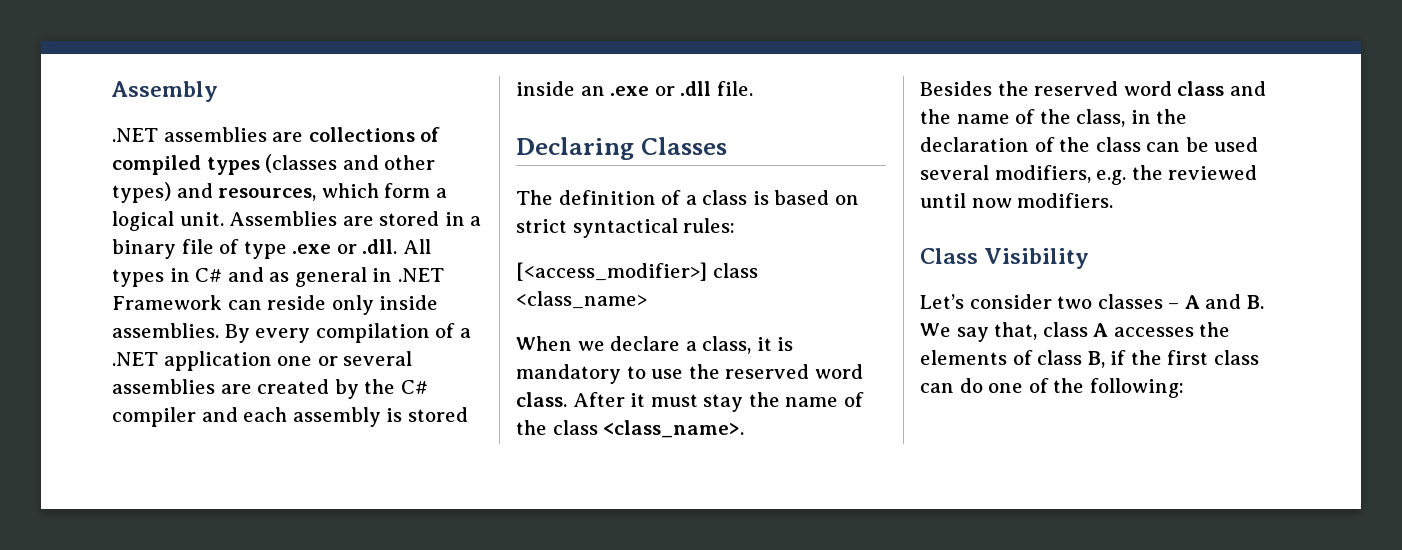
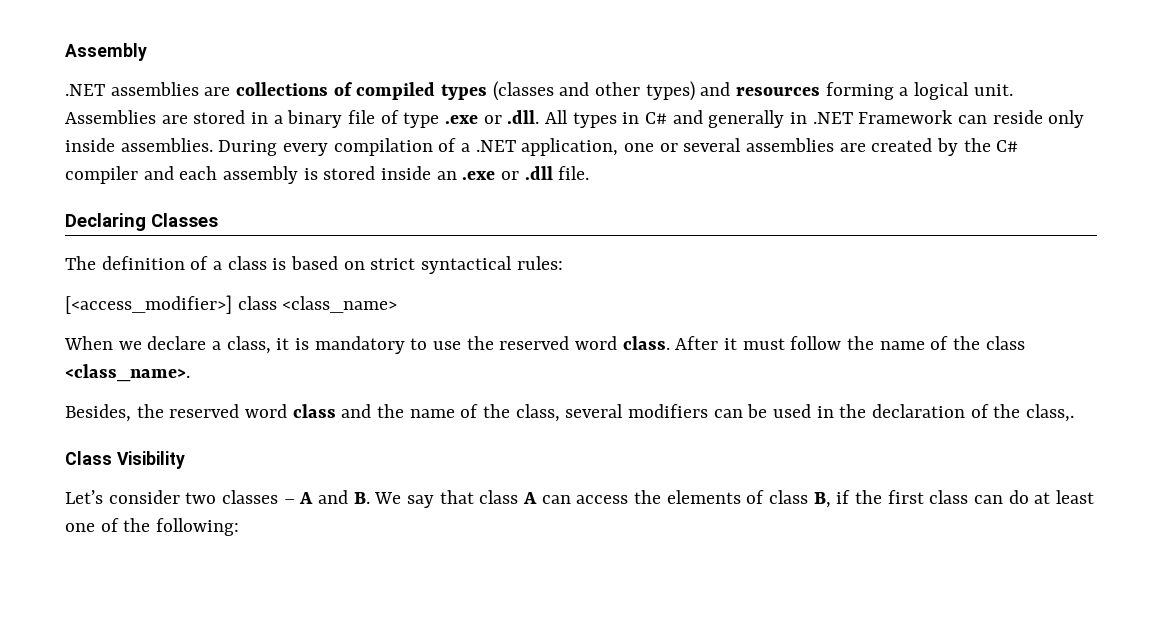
- .NET assemblies are collections of compiled types (classes and other types) and resources, which form a logical unit.
+ .NET assemblies are collections of compiled types (classes and other types) and resources forming a logical unit.
- Assemblies are stored in a binary file of type .exe or .dll. All types in C# and as general in .NET Framework can reside only inside assemblies.
+ Assemblies are stored in a binary file of type .exe or .dll. All types in C# and generally in .NET Framework can reside only inside assemblies.
- By every compilation of a .NET application one or several assemblies are created by the C# compiler and each assembly is stored inside an .exe or .dll file.
+ During every compilation of a .NET application, one or several assemblies are created by the C# compiler and each assembly is stored inside an .exe or .dll file.
- After it must stay the name of the class <class_name>.
+ After it must follow the name of the class <class_name>.
- Besides the reserved word class and the name of the class, in the declaration of the class can be used several modifiers, e.g. the reviewed until now modifiers.
+ Besides, the reserved word class and the name of the class, several modifiers can be used in the declaration of the class,.
- Let’s consider two classes – A and B. We say that, class A accesses the elements of class B, if the first class can do one of the following:
+ Let’s consider two classes – A and B. We say that class A can access the elements of class B, if the first class can do at least one of the following:

